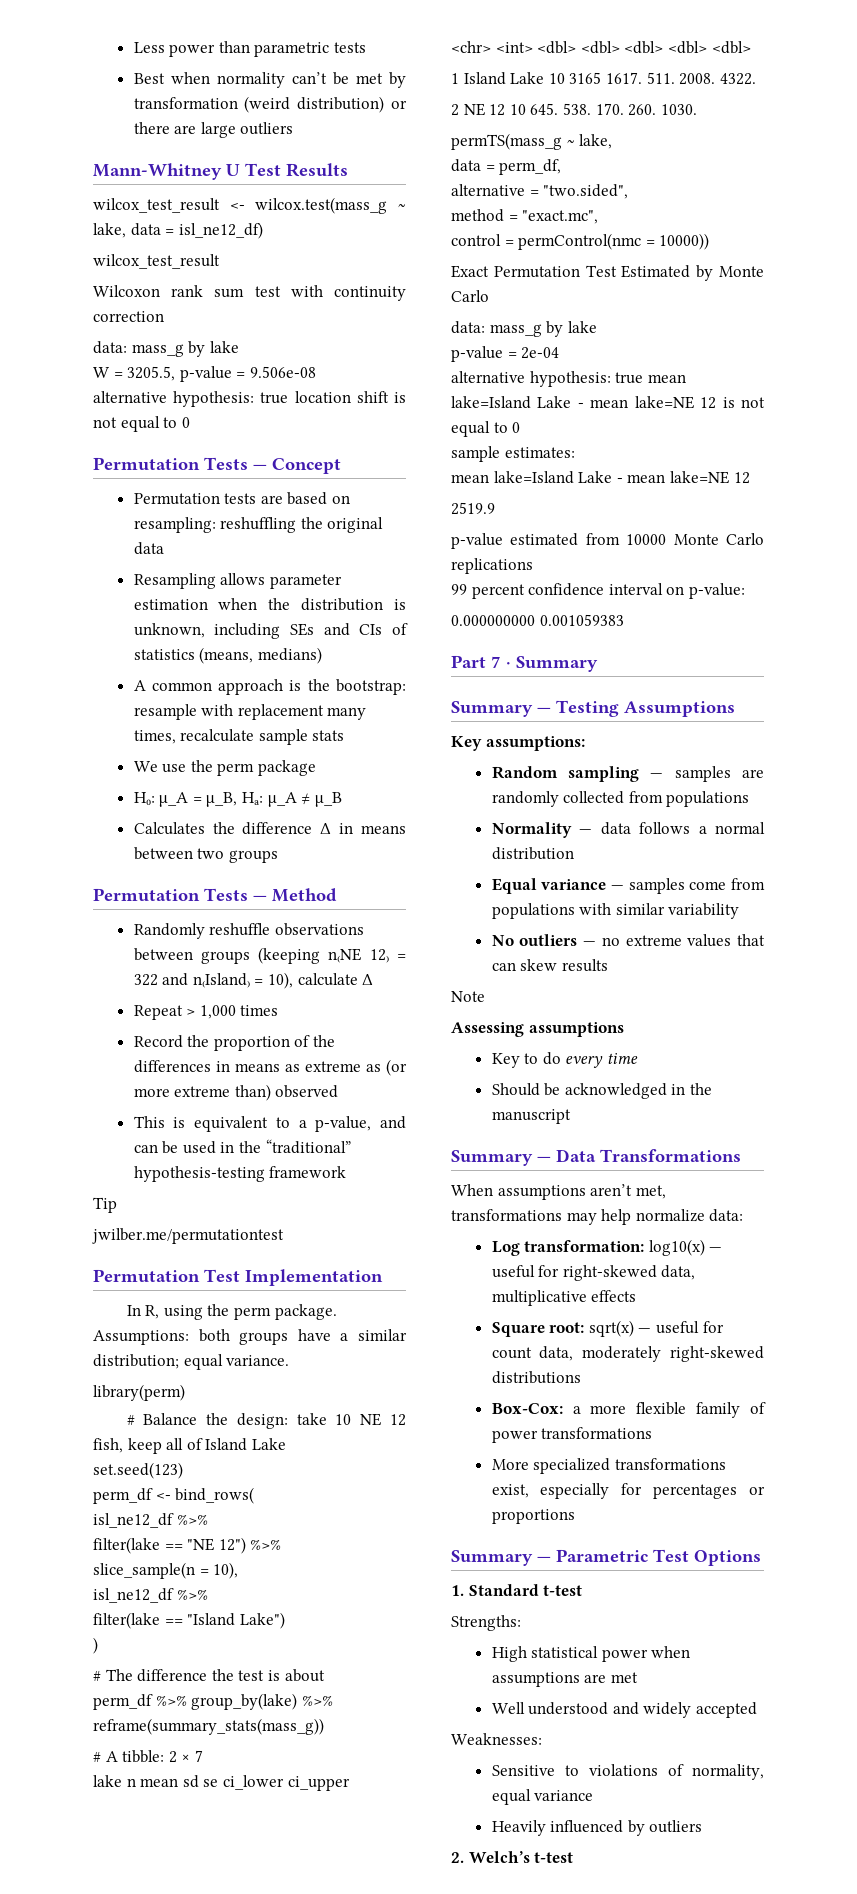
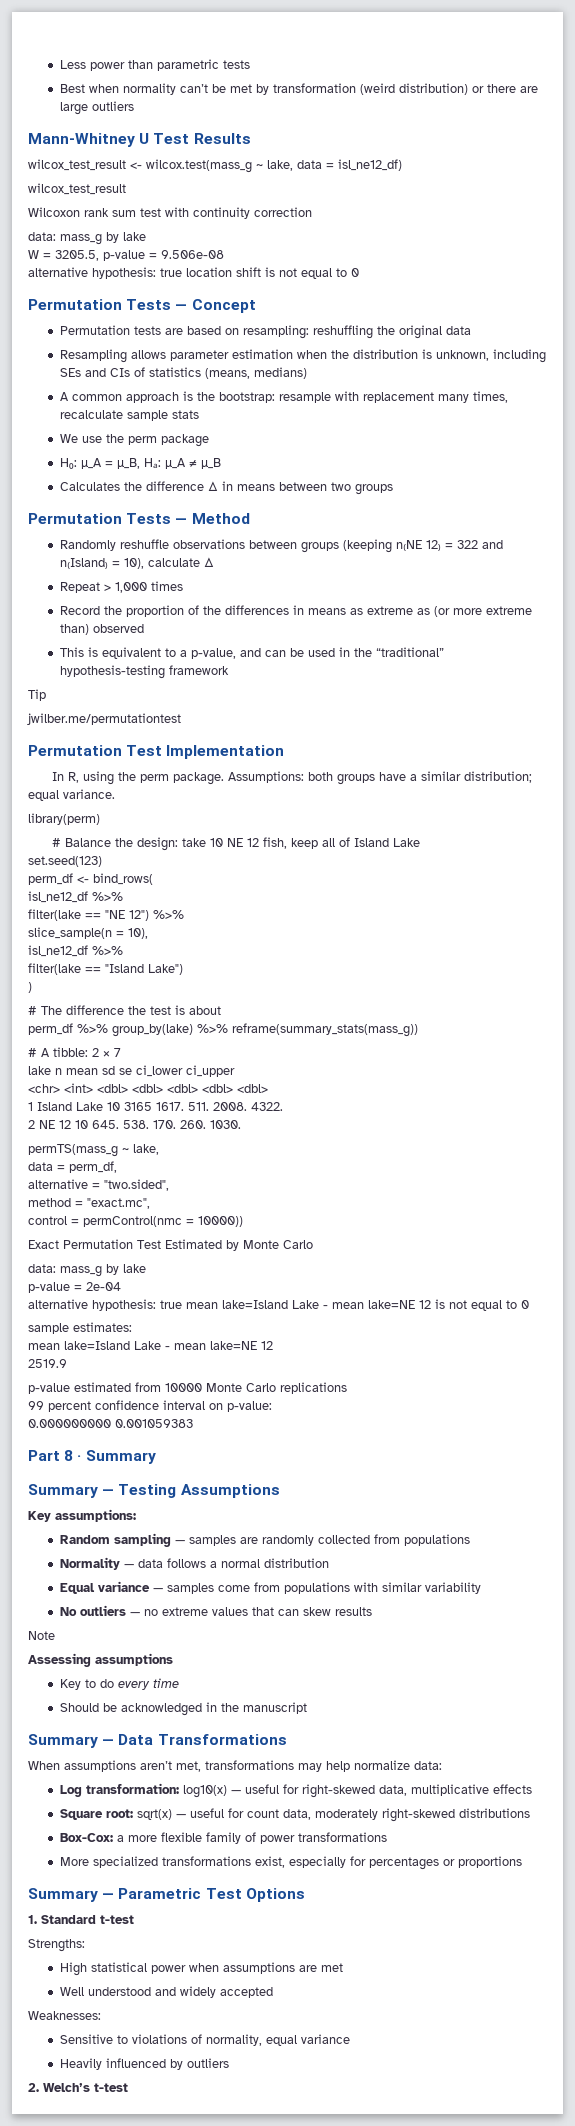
- Part 7 · Summary
+ Part 8 · Summary

